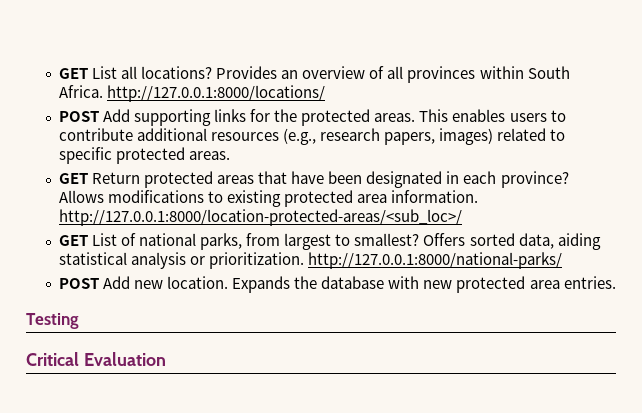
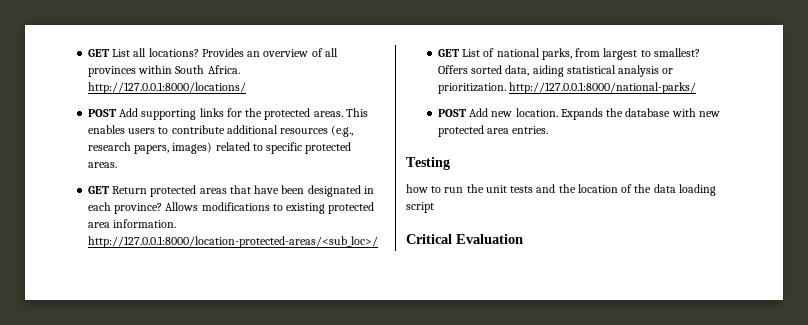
+ how to run the unit tests and the location of the data loading script

